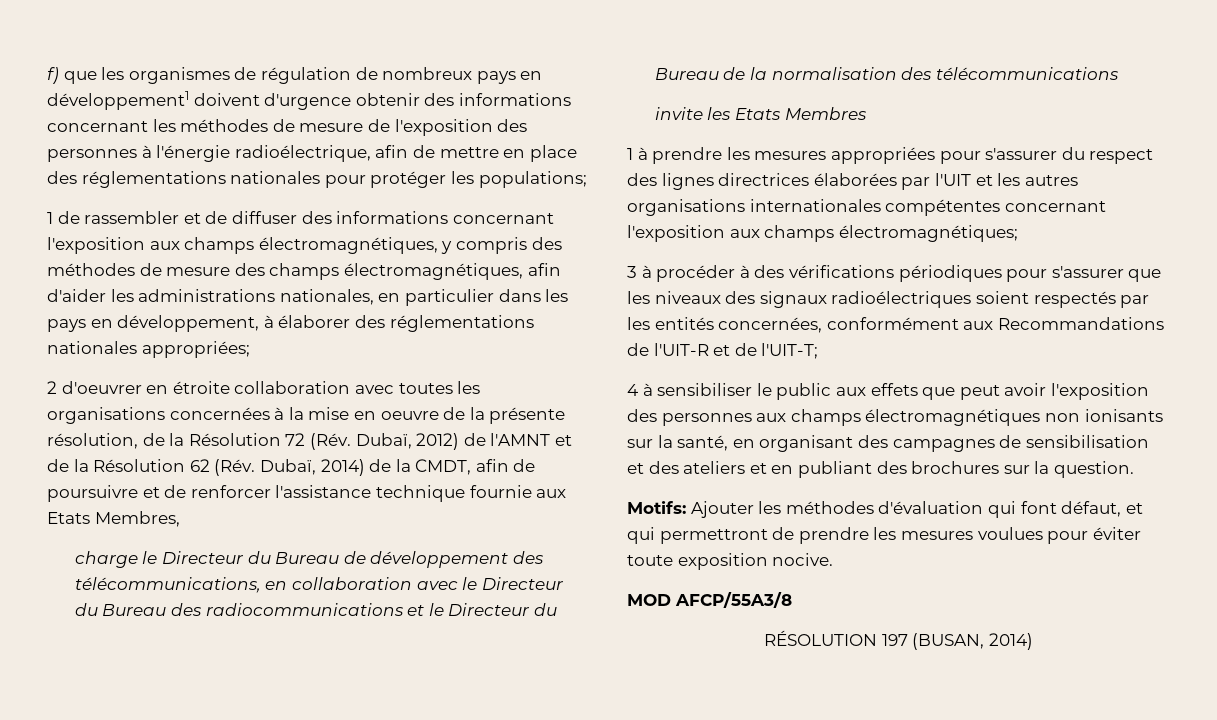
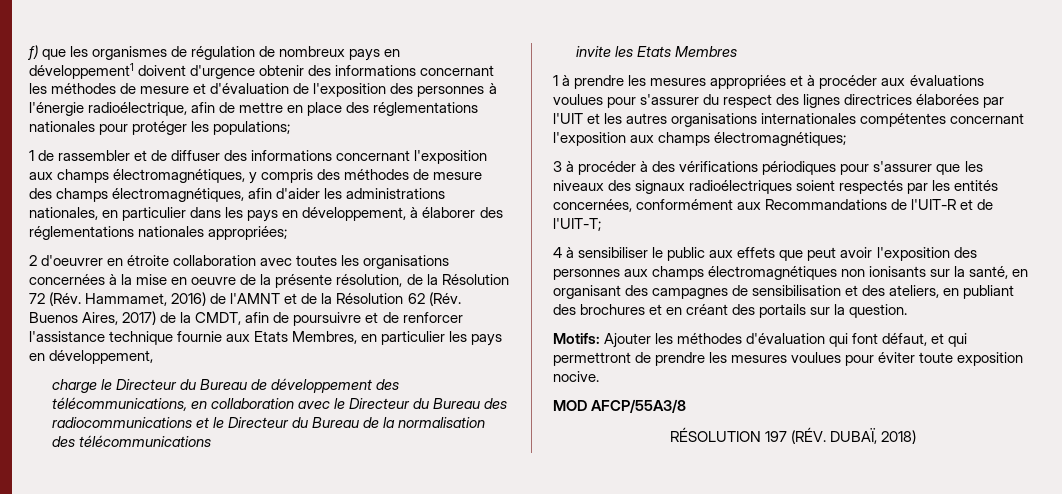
- f) que les organismes de régulation de nombreux pays en développement1 doivent d'urgence obtenir des informations concernant les méthodes de mesure de l'exposition des personnes à l'énergie radioélectrique, afin de mettre en place des réglementations nationales pour protéger les populations;
+ f) que les organismes de régulation de nombreux pays en développement1 doivent d'urgence obtenir des informations concernant les méthodes de mesure et d'évaluation de l'exposition des personnes à l'énergie radioélectrique, afin de mettre en place des réglementations nationales pour protéger les populations;
- 2 d'oeuvrer en étroite collaboration avec toutes les organisations concernées à la mise en oeuvre de la présente résolution, de la Résolution 72 (Rév. Dubaï, 2012) de l'AMNT et de la Résolution 62 (Rév. Dubaï, 2014) de la CMDT, afin de poursuivre et de renforcer l'assistance technique fournie aux Etats Membres,
+ 2 d'oeuvrer en étroite collaboration avec toutes les organisations concernées à la mise en oeuvre de la présente résolution, de la Résolution 72 (Rév. Hammamet, 2016) de l'AMNT et de la Résolution 62 (Rév. Buenos Aires, 2017) de la CMDT, afin de poursuivre et de renforcer l'assistance technique fournie aux Etats Membres, en particulier les pays en développement,
- 1 à prendre les mesures appropriées pour s'assurer du respect des lignes directrices élaborées par l'UIT et les autres organisations internationales compétentes concernant l'exposition aux champs électromagnétiques;
+ 1 à prendre les mesures appropriées et à procéder aux évaluations voulues pour s'assurer du respect des lignes directrices élaborées par l'UIT et les autres organisations internationales compétentes concernant l'exposition aux champs électromagnétiques;
- 4 à sensibiliser le public aux effets que peut avoir l'exposition des personnes aux champs électromagnétiques non ionisants sur la santé, en organisant des campagnes de sensibilisation et des ateliers et en publiant des brochures sur la question.
+ 4 à sensibiliser le public aux effets que peut avoir l'exposition des personnes aux champs électromagnétiques non ionisants sur la santé, en organisant des campagnes de sensibilisation et des ateliers, en publiant des brochures et en créant des portails sur la question.
- RÉSOLUTION 197 (BUSAN, 2014)
+ RÉSOLUTION 197 (RÉV. DUBAÏ, 2018)

